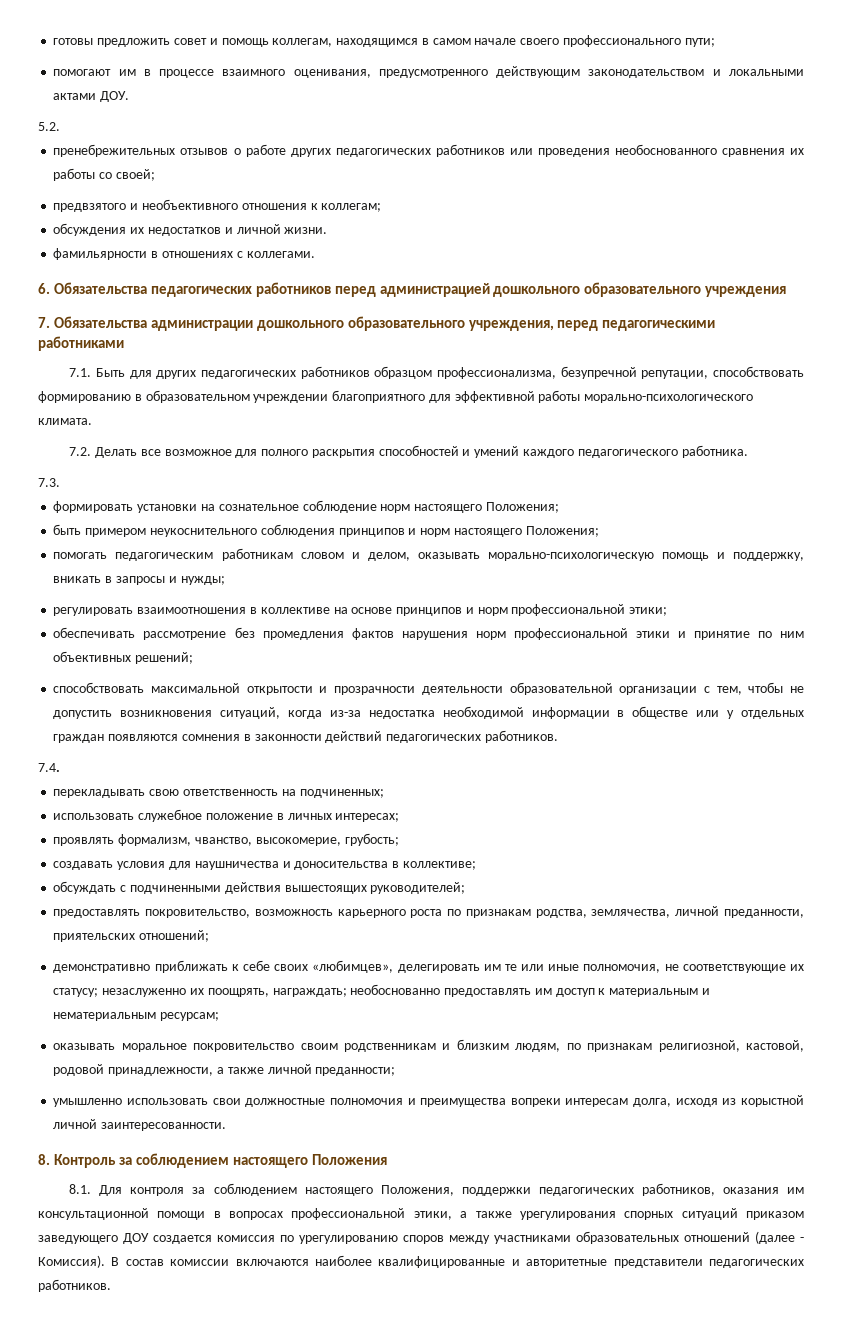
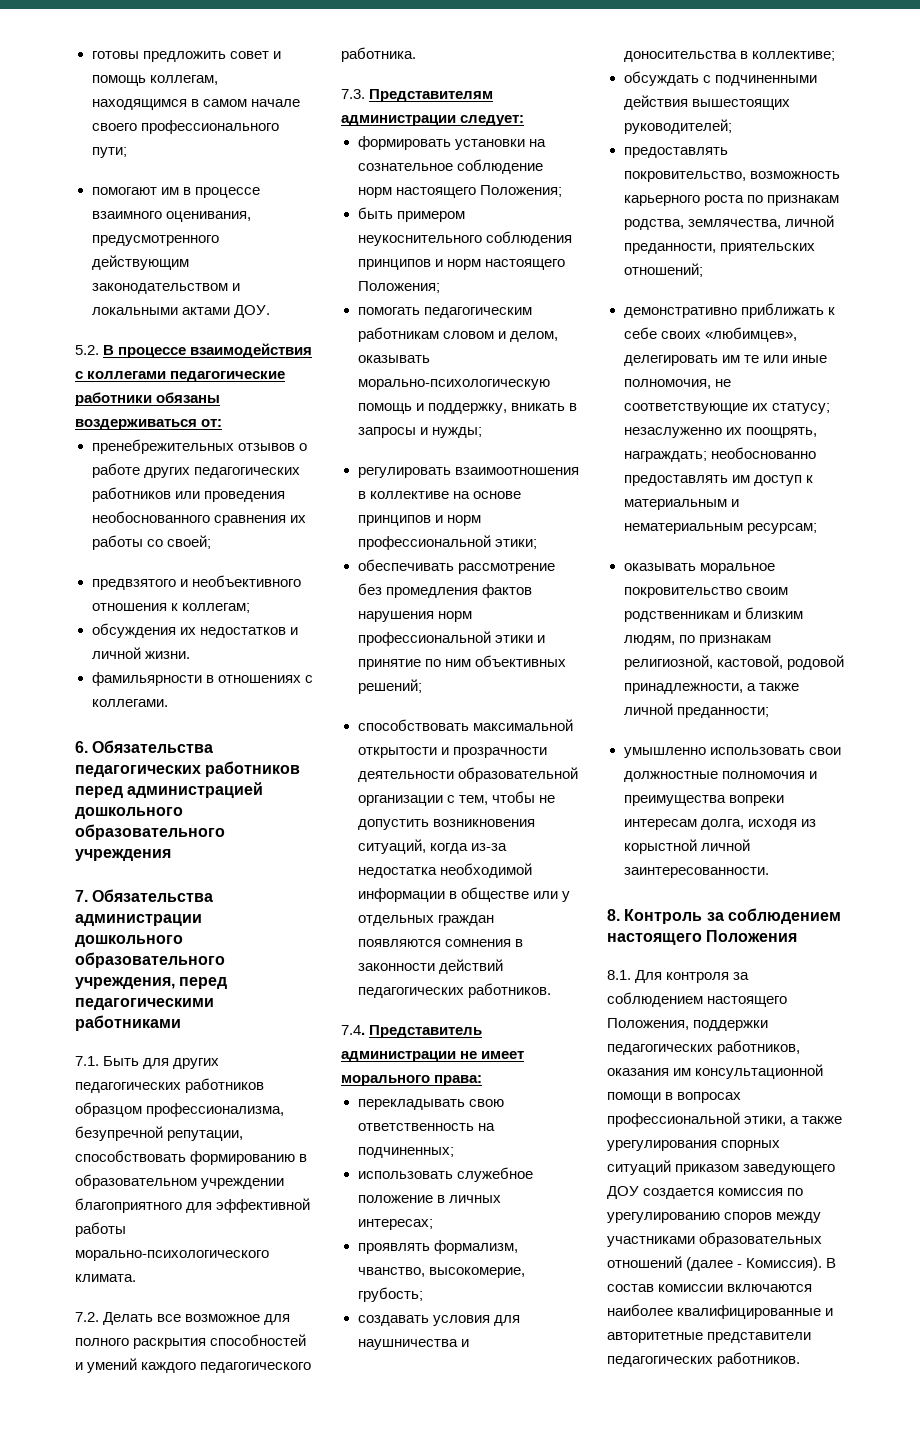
- 5.2.
+ 5.2. В процессе взаимодействия с коллегами педагогические работники обязаны воздерживаться от:
- 7.3.
+ 7.3. Представителям администрации следует:
- 7.4.
+ 7.4. Представитель администрации не имеет морального права:

